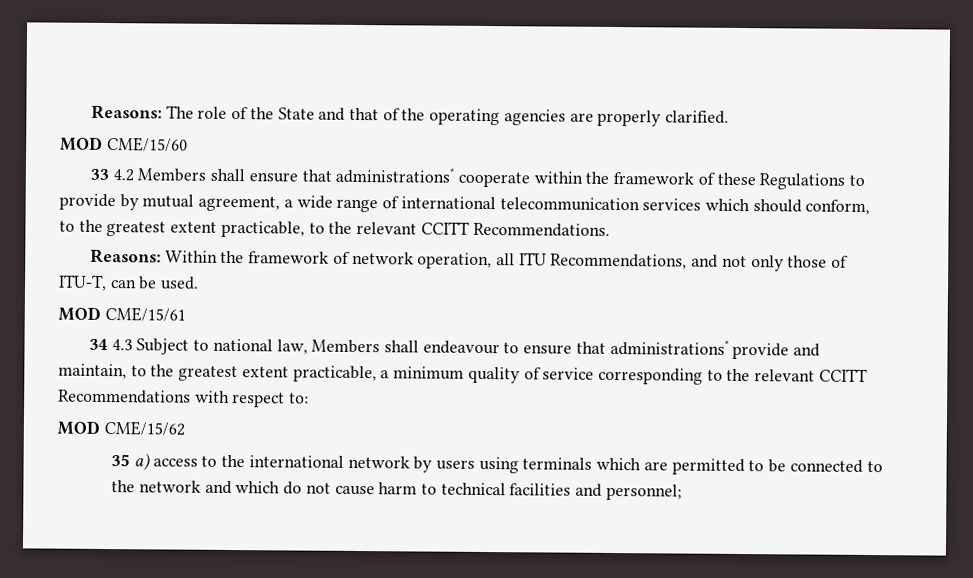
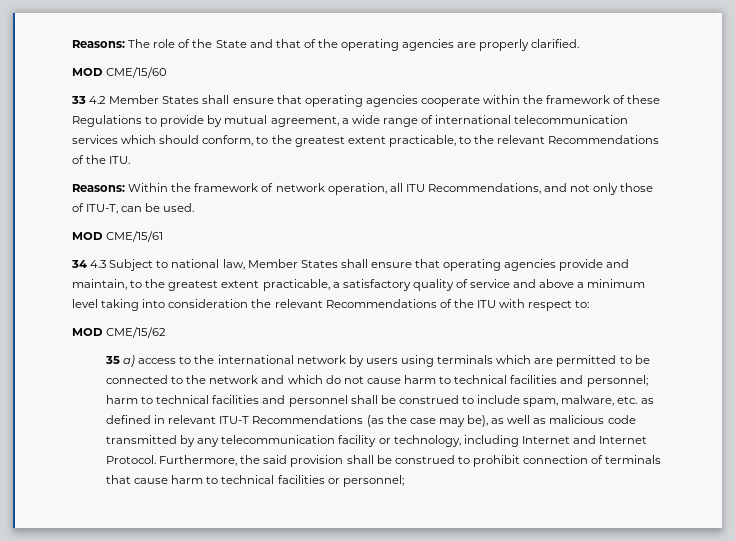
- 33 4.2 Members shall ensure that administrations* cooperate within the framework of these Regulations to provide by mutual agreement, a wide range of international telecommunication services which should conform, to the greatest extent practicable, to the relevant CCITT Recommendations.
+ 33 4.2 Member States shall ensure that operating agencies cooperate within the framework of these Regulations to provide by mutual agreement, a wide range of international telecommunication services which should conform, to the greatest extent practicable, to the relevant Recommendations of the ITU.
- 34 4.3 Subject to national law, Members shall endeavour to ensure that administrations* provide and maintain, to the greatest extent practicable, a minimum quality of service corresponding to the relevant CCITT Recommendations with respect to:
+ 34 4.3 Subject to national law, Member States shall ensure that operating agencies provide and maintain, to the greatest extent practicable, a satisfactory quality of service and above a minimum level taking into consideration the relevant Recommendations of the ITU with respect to:
- 35 a) access to the international network by users using terminals which are permitted to be connected to the network and which do not cause harm to technical facilities and personnel;
+ 35 a) access to the international network by users using terminals which are permitted to be connected to the network and which do not cause harm to technical facilities and personnel; harm to technical facilities and personnel shall be construed to include spam, malware, etc. as defined in relevant ITU-T Recommendations (as the case may be), as well as malicious code transmitted by any telecommunication facility or technology, including Internet and Internet Protocol. Furthermore, the said provision shall be construed to prohibit connection of terminals that cause harm to technical facilities or personnel;

